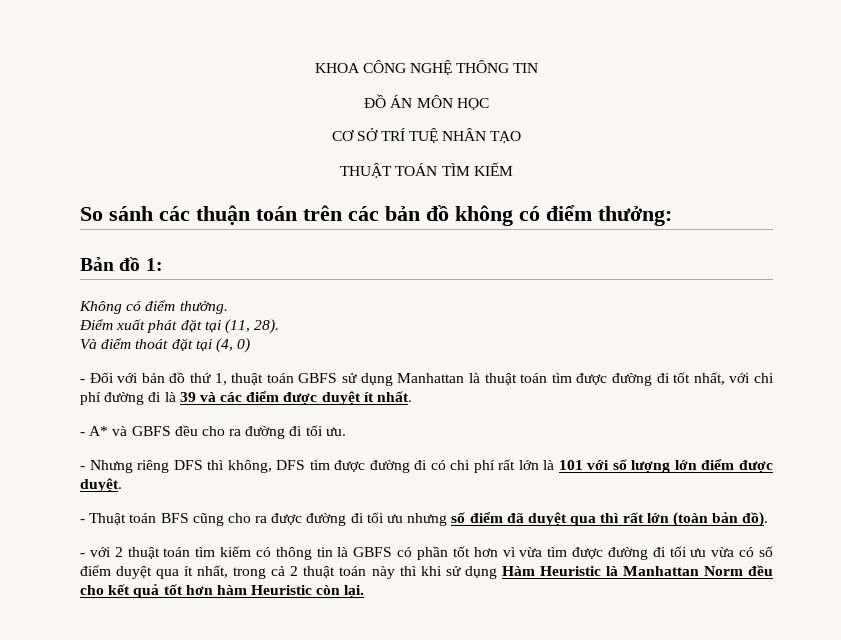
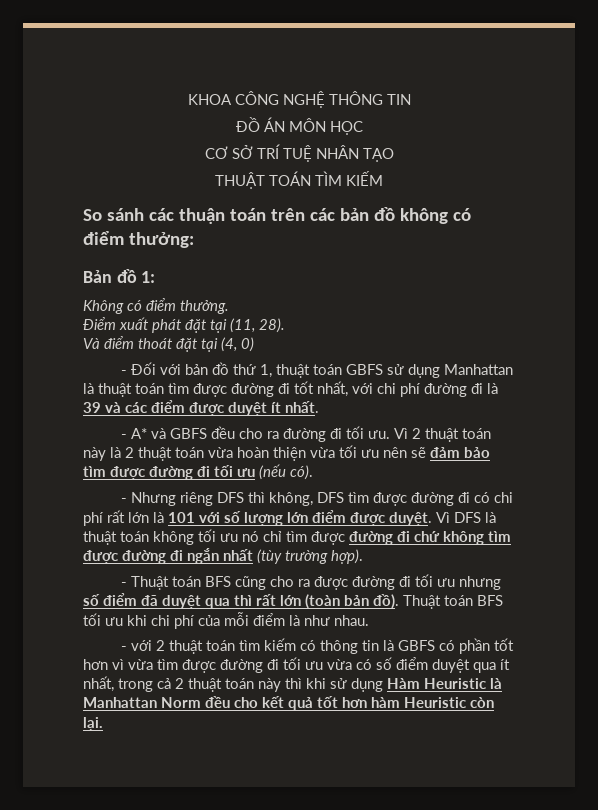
+ Vì 2 thuật toán này là 2 thuật toán vừa hoàn thiện vừa tối ưu nên sẽ đảm bảo tìm được đường đi tối ưu (nếu có).
+ Vì DFS là thuật toán không tối ưu nó chỉ tìm được đường đi chứ không tìm được đường đi ngắn nhất (tùy trường hợp).
+ Thuật toán BFS tối ưu khi chi phí của mỗi điểm là như nhau.

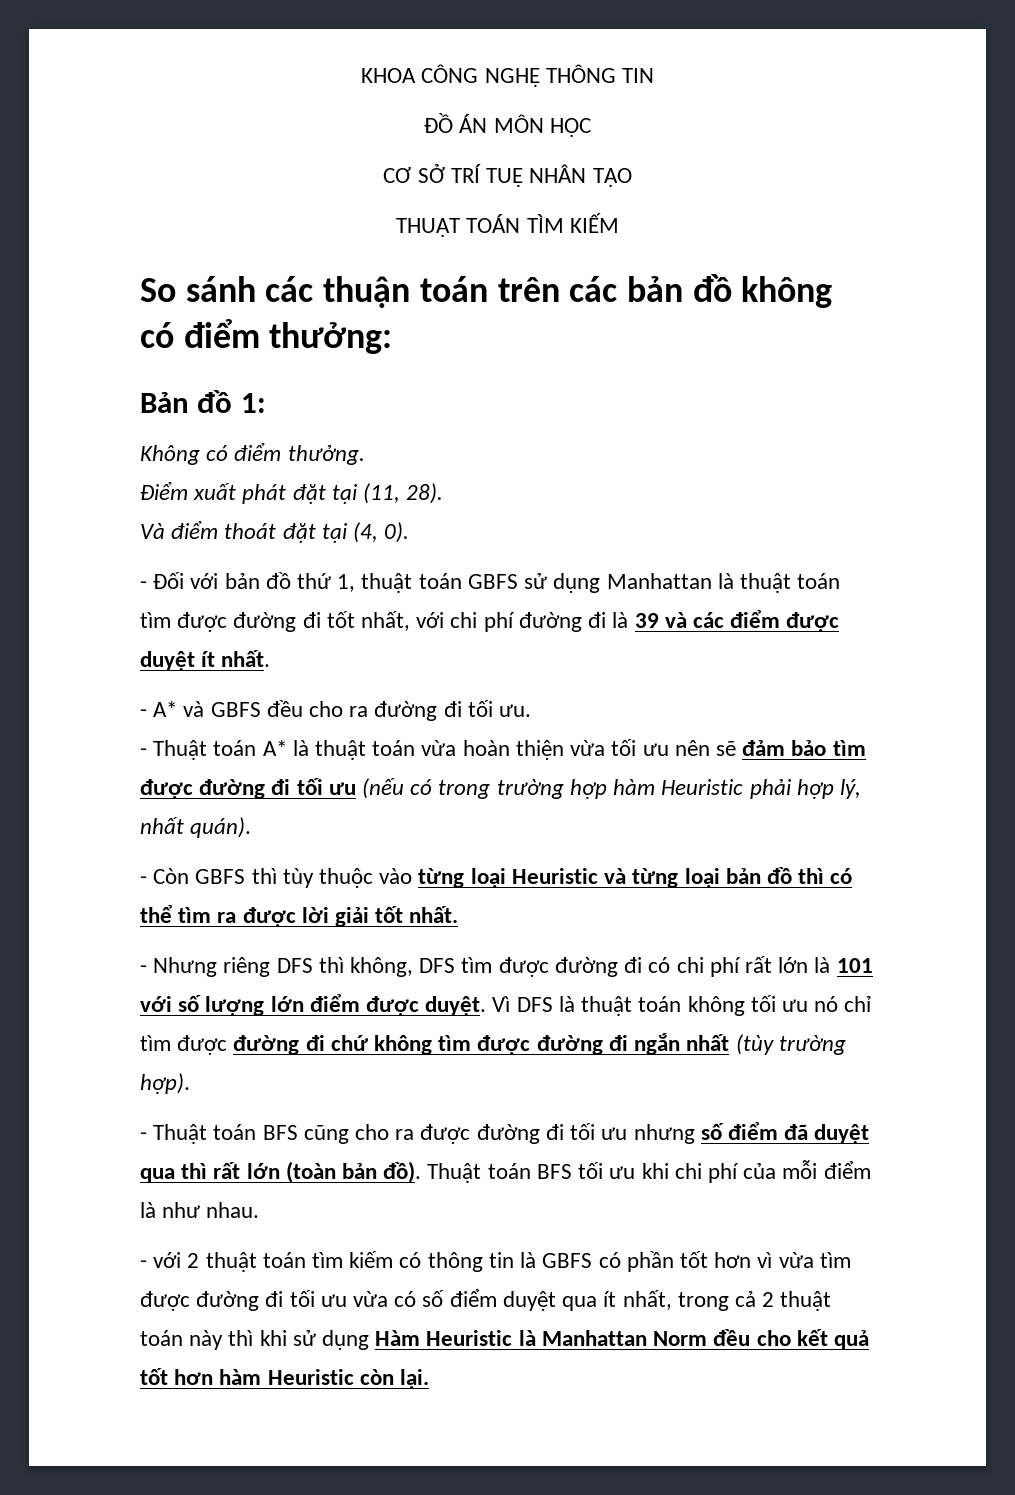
- Và điểm thoát đặt tại (4, 0)
+ Và điểm thoát đặt tại (4, 0).
- - A* và GBFS đều cho ra đường đi tối ưu. Vì 2 thuật toán này là 2 thuật toán vừa hoàn thiện vừa tối ưu nên sẽ đảm bảo tìm được đường đi tối ưu (nếu có).
+ - A* và GBFS đều cho ra đường đi tối ưu.
+ - Thuật toán A* là thuật toán vừa hoàn thiện vừa tối ưu nên sẽ đảm bảo tìm được đường đi tối ưu (nếu có trong trường hợp hàm Heuristic phải hợp lý, nhất quán).
+ - Còn GBFS thì tùy thuộc vào từng loại Heuristic và từng loại bản đồ thì có thể tìm ra được lời giải tốt nhất.

